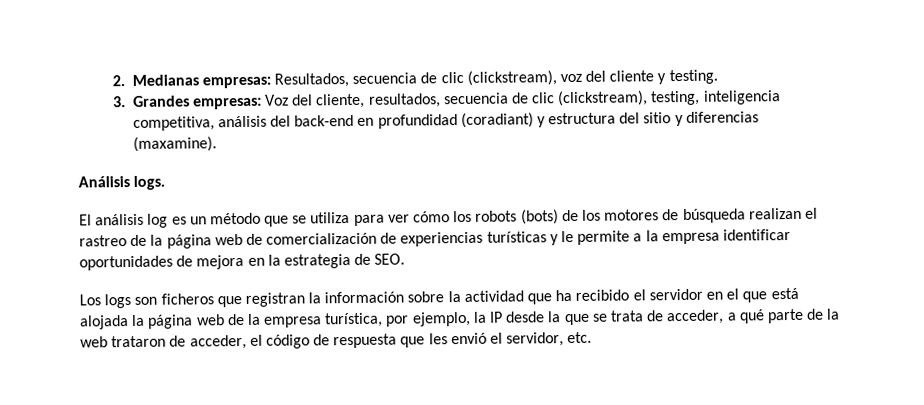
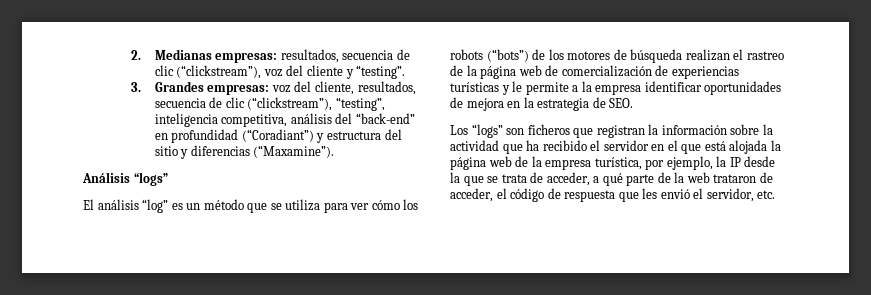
- 2. Medianas empresas: Resultados, secuencia de clic (clickstream), voz del cliente y testing.
+ 2. Medianas empresas: resultados, secuencia de clic (“clickstream”), voz del cliente y “testing”.
- 3. Grandes empresas: Voz del cliente, resultados, secuencia de clic (clickstream), testing, inteligencia competitiva, análisis del back-end en profundidad (coradiant) y estructura del sitio y diferencias (maxamine).
+ 3. Grandes empresas: voz del cliente, resultados, secuencia de clic (“clickstream”), “testing”, inteligencia competitiva, análisis del “back-end” en profundidad (“Coradiant”) y estructura del sitio y diferencias (“Maxamine”).
- Análisis logs.
+ Análisis “logs”
- El análisis log es un método que se utiliza para ver cómo los robots (bots) de los motores de búsqueda realizan el rastreo de la página web de comercialización de experiencias turísticas y le permite a la empresa identificar oportunidades de mejora en la estrategia de SEO.
+ El análisis “log” es un método que se utiliza para ver cómo los robots (“bots”) de los motores de búsqueda realizan el rastreo de la página web de comercialización de experiencias turísticas y le permite a la empresa identificar oportunidades de mejora en la estrategia de SEO.
- Los logs son ficheros que registran la información sobre la actividad que ha recibido el servidor en el que está alojada la página web de la empresa turística, por ejemplo, la IP desde la que se trata de acceder, a qué parte de la web trataron de acceder, el código de respuesta que les envió el servidor, etc.
+ Los “logs” son ficheros que registran la información sobre la actividad que ha recibido el servidor en el que está alojada la página web de la empresa turística, por ejemplo, la IP desde la que se trata de acceder, a qué parte de la web trataron de acceder, el código de respuesta que les envió el servidor, etc.

